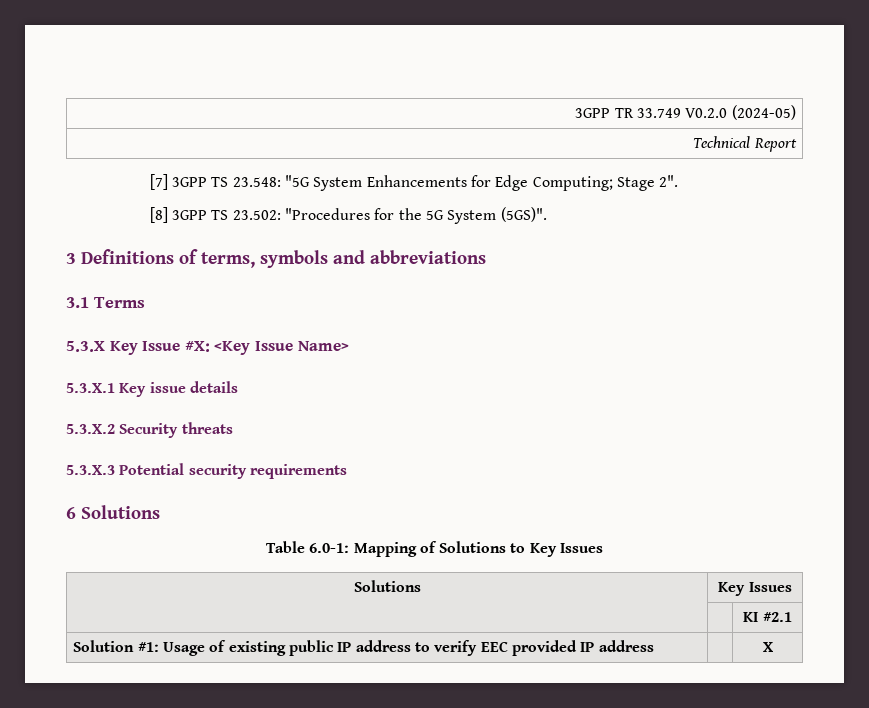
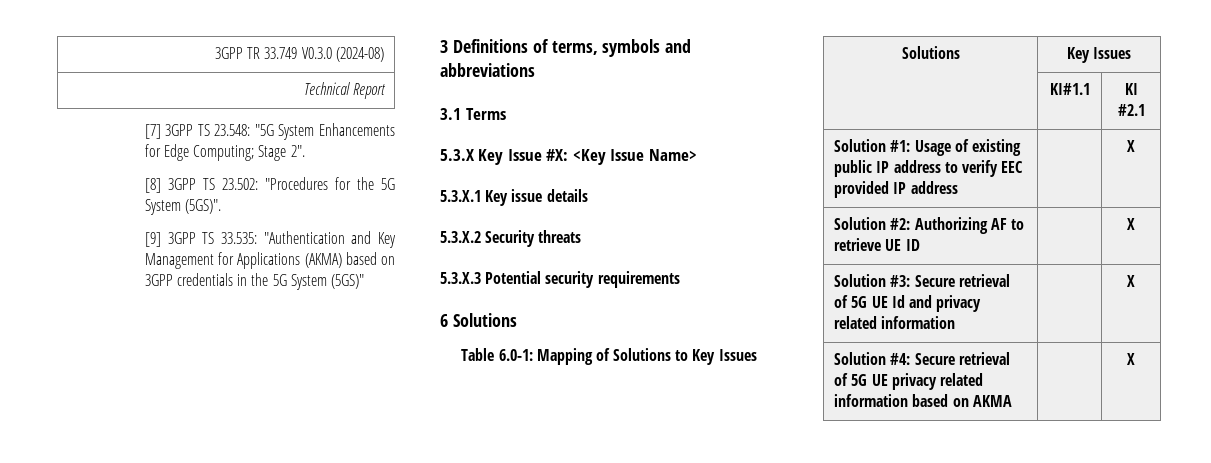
- 3GPP TR 33.749 V0.2.0 (2024-05)
+ 3GPP TR 33.749 V0.3.0 (2024-08)
+ [9] 3GPP TS 33.535: "Authentication and Key Management for Applications (AKMA) based on 3GPP credentials in the 5G System (5GS)"
- | | KI #2.1
+ | KI#1.1 | KI #2.1
+ Solution #2: Authorizing AF to retrieve UE ID | | X
+ Solution #3: Secure retrieval of 5G UE Id and privacy related information | | X
+ Solution #4: Secure retrieval of 5G UE privacy related information based on AKMA | | X

